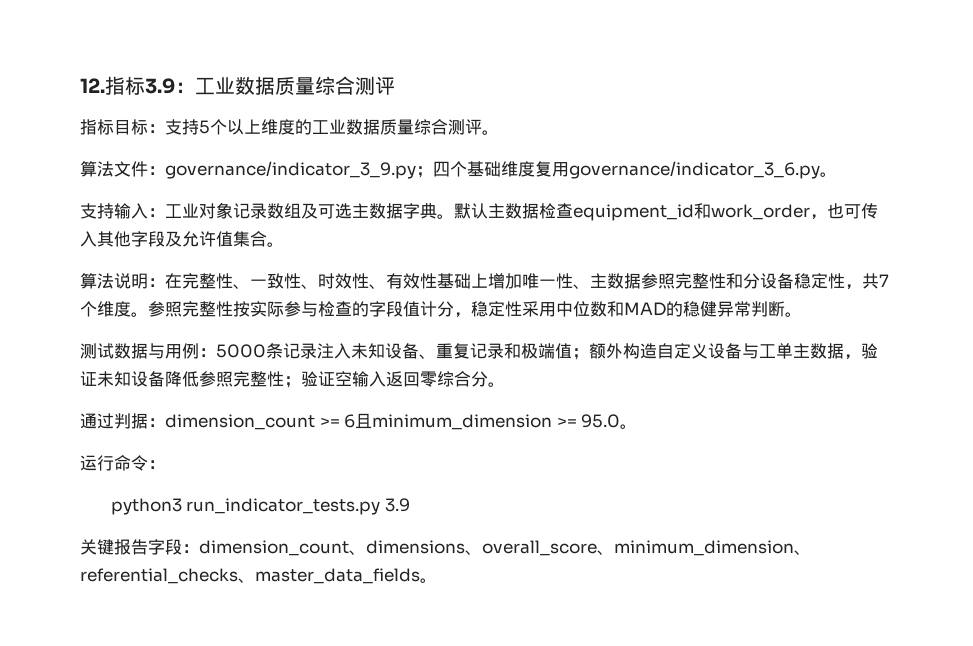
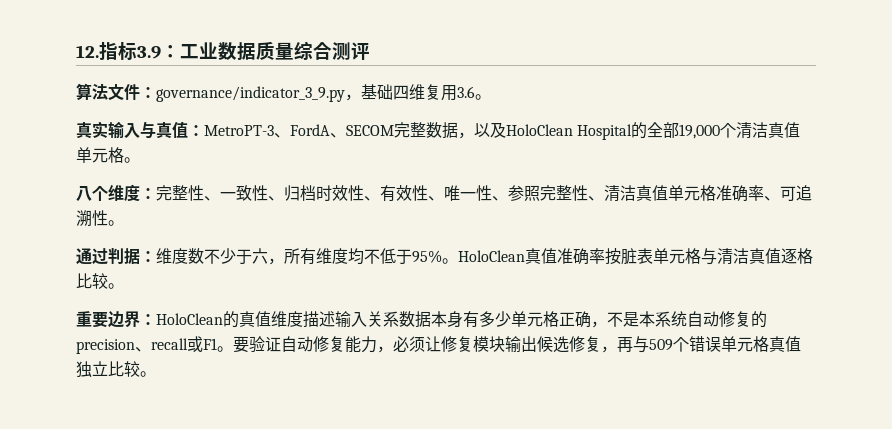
- 指标目标：支持5个以上维度的工业数据质量综合测评。
- 算法文件：governance/indicator_3_9.py；四个基础维度复用governance/indicator_3_6.py。
- 支持输入：工业对象记录数组及可选主数据字典。默认主数据检查equipment_id和work_order，也可传入其他字段及允许值集合。
- 算法说明：在完整性、一致性、时效性、有效性基础上增加唯一性、主数据参照完整性和分设备稳定性，共7个维度。参照完整性按实际参与检查的字段值计分，稳定性采用中位数和MAD的稳健异常判断。
- 测试数据与用例：5000条记录注入未知设备、重复记录和极端值；额外构造自定义设备与工单主数据，验证未知设备降低参照完整性；验证空输入返回零综合分。
- 通过判据：dimension_count >= 6且minimum_dimension >= 95.0。
- 运行命令：
- python3 run_indicator_tests.py 3.9
- 关键报告字段：dimension_count、dimensions、overall_score、minimum_dimension、referential_checks、master_data_fields。
+ 算法文件：governance/indicator_3_9.py，基础四维复用3.6。
+ 真实输入与真值：MetroPT-3、FordA、SECOM完整数据，以及HoloClean Hospital的全部19,000个清洁真值单元格。
+ 八个维度：完整性、一致性、归档时效性、有效性、唯一性、参照完整性、清洁真值单元格准确率、可追溯性。
+ 通过判据：维度数不少于六，所有维度均不低于95%。HoloClean真值准确率按脏表单元格与清洁真值逐格比较。
+ 重要边界：HoloClean的真值维度描述输入关系数据本身有多少单元格正确，不是本系统自动修复的precision、recall或F1。要验证自动修复能力，必须让修复模块输出候选修复，再与509个错误单元格真值独立比较。

